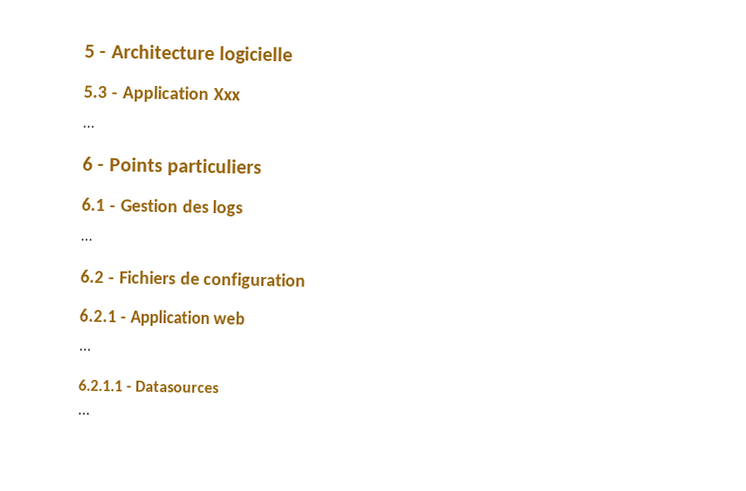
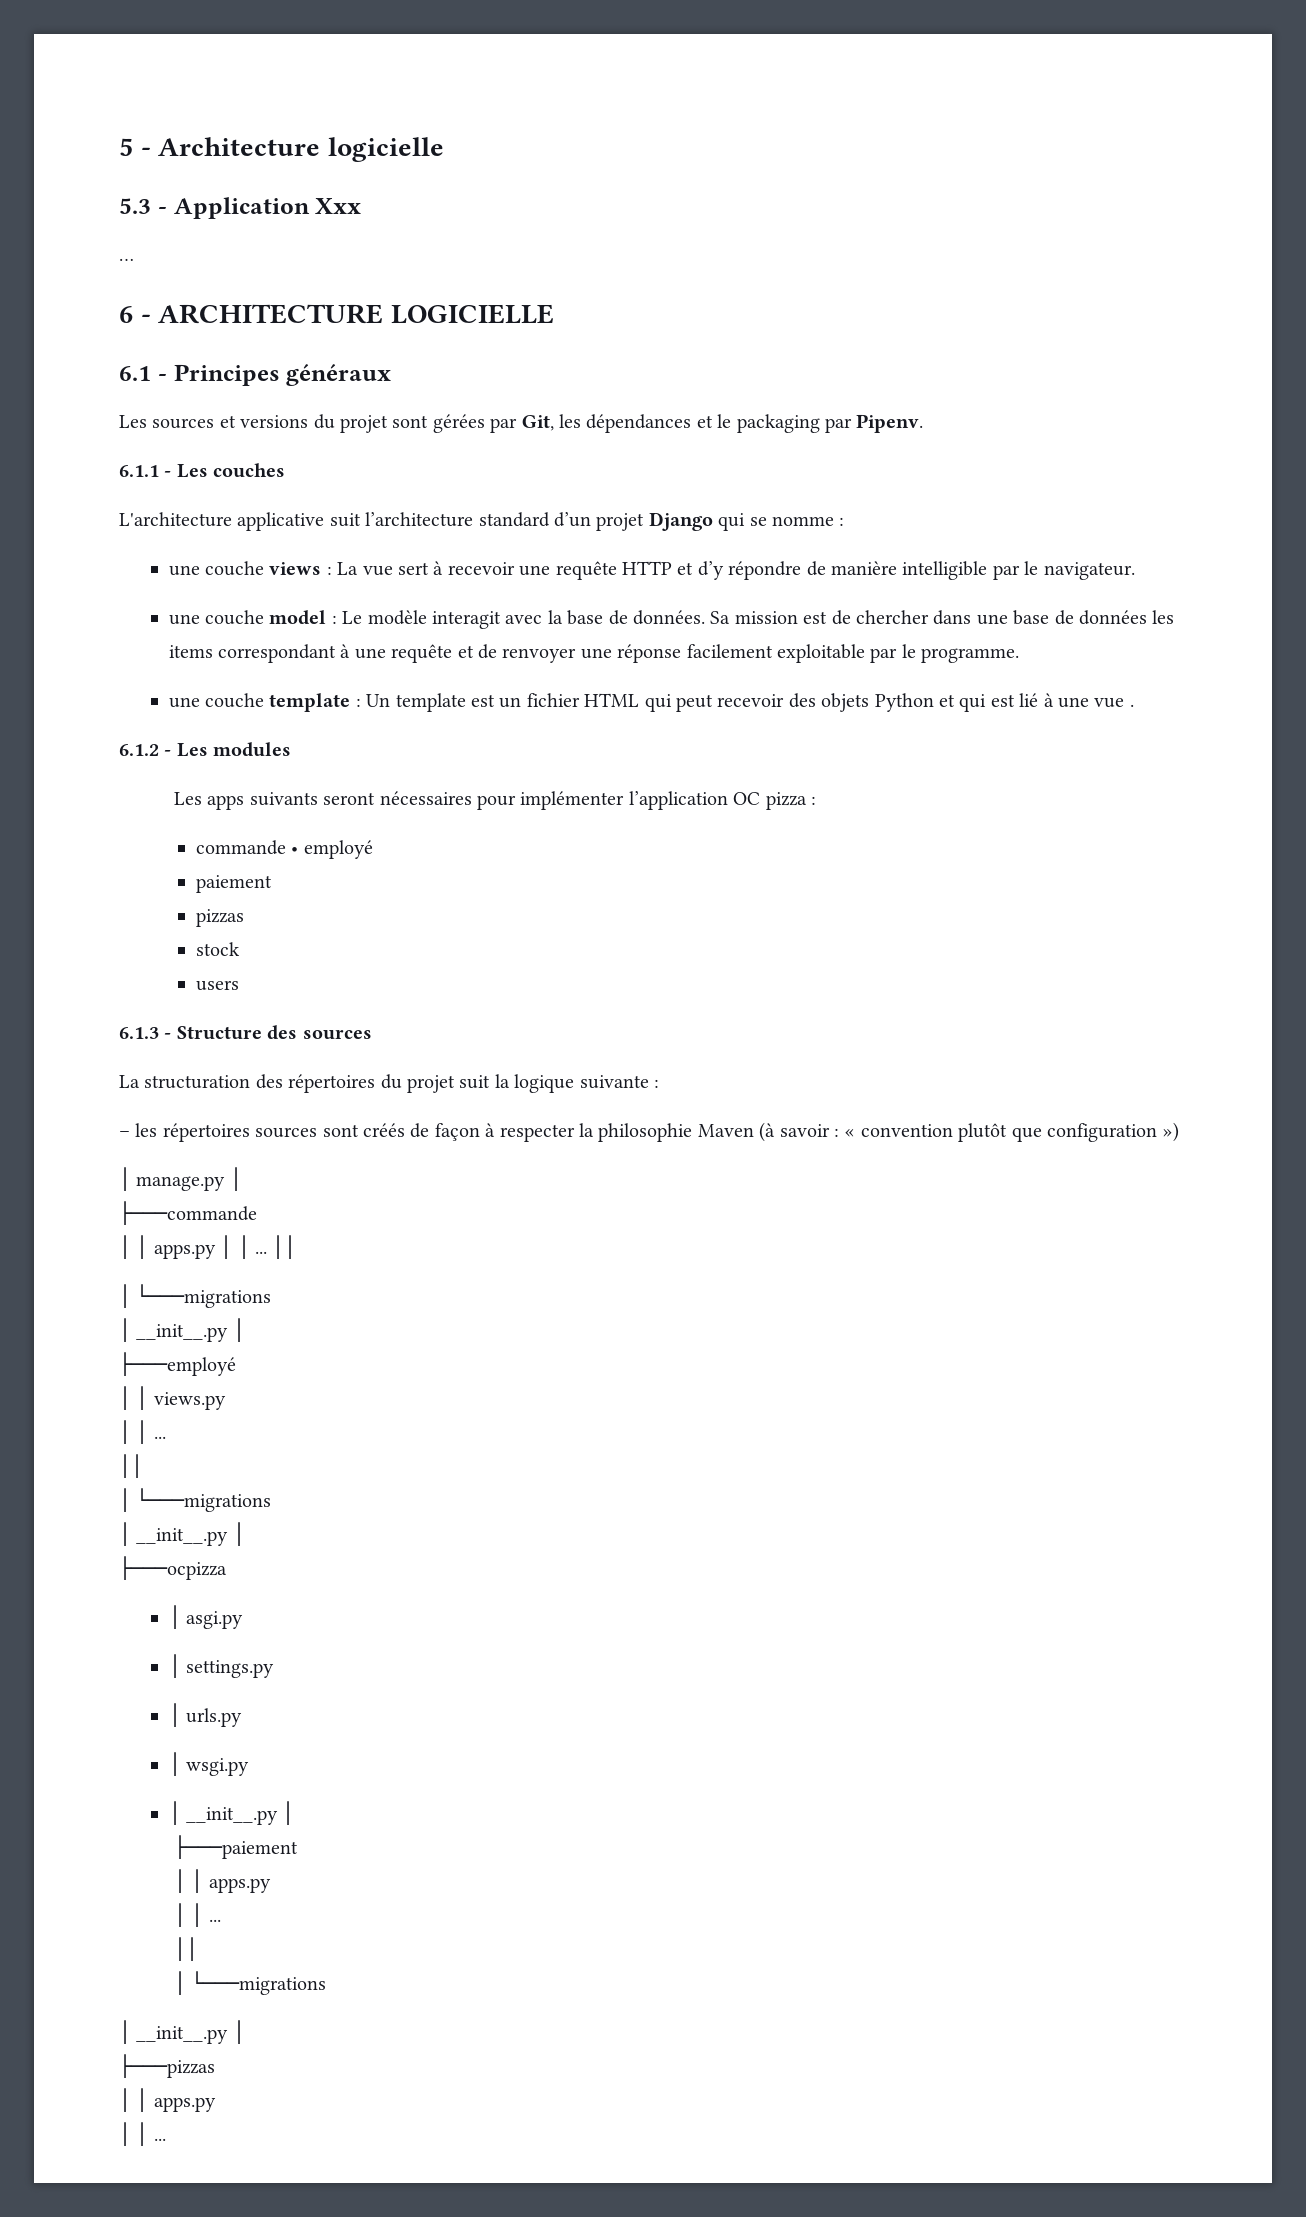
- 6 - Points particuliers
+ 6 - ARCHITECTURE LOGICIELLE
- 6.1 - Gestion des logs
- …
- 6.2 - Fichiers de configuration
- 6.2.1 - Application web
- ...
- 6.2.1.1 - Datasources
- ...
+ 6.1 - Principes généraux
+ Les sources et versions du projet sont gérées par Git, les dépendances et le packaging par Pipenv.
+ 6.1.1 - Les couches
+ L'architecture applicative suit l’architecture standard d’un projet Django qui se nomme :
+ une couche views : La vue sert à recevoir une requête HTTP et d’y répondre de manière intelligible par le navigateur.
+ une couche model : Le modèle interagit avec la base de données. Sa mission est de chercher dans une base de données les items correspondant à une requête et de renvoyer une réponse facilement exploitable par le programme.
+ une couche template : Un template est un fichier HTML qui peut recevoir des objets Python et qui est lié à une vue .
+ 6.1.2 - Les modules
+ Les apps suivants seront nécessaires pour implémenter l’application OC pizza :
+ commande • employé
+ paiement
+ pizzas
+ stock
+ users
+ 6.1.3 - Structure des sources
+ La structuration des répertoires du projet suit la logique suivante :
+ – les répertoires sources sont créés de façon à respecter la philosophie Maven (à savoir : « convention plutôt que configuration »)
+ │ manage.py │
+ ├───commande
+ │ │ apps.py │ │ ... ││
+ │ └───migrations
+ │ __init__.py │
+ ├───employé
+ │ │ views.py
+ │ │ ...
+ ││
+ │ └───migrations
+ │ __init__.py │
+ ├───ocpizza
+ │ asgi.py
+ │ settings.py
+ │ urls.py
+ │ wsgi.py
+ │ __init__.py │
+ ├───paiement
+ │ │ apps.py
+ │ │ ...
+ ││
+ │ └───migrations
+ │ __init__.py │
+ ├───pizzas
+ │ │ apps.py
+ │ │ ...

